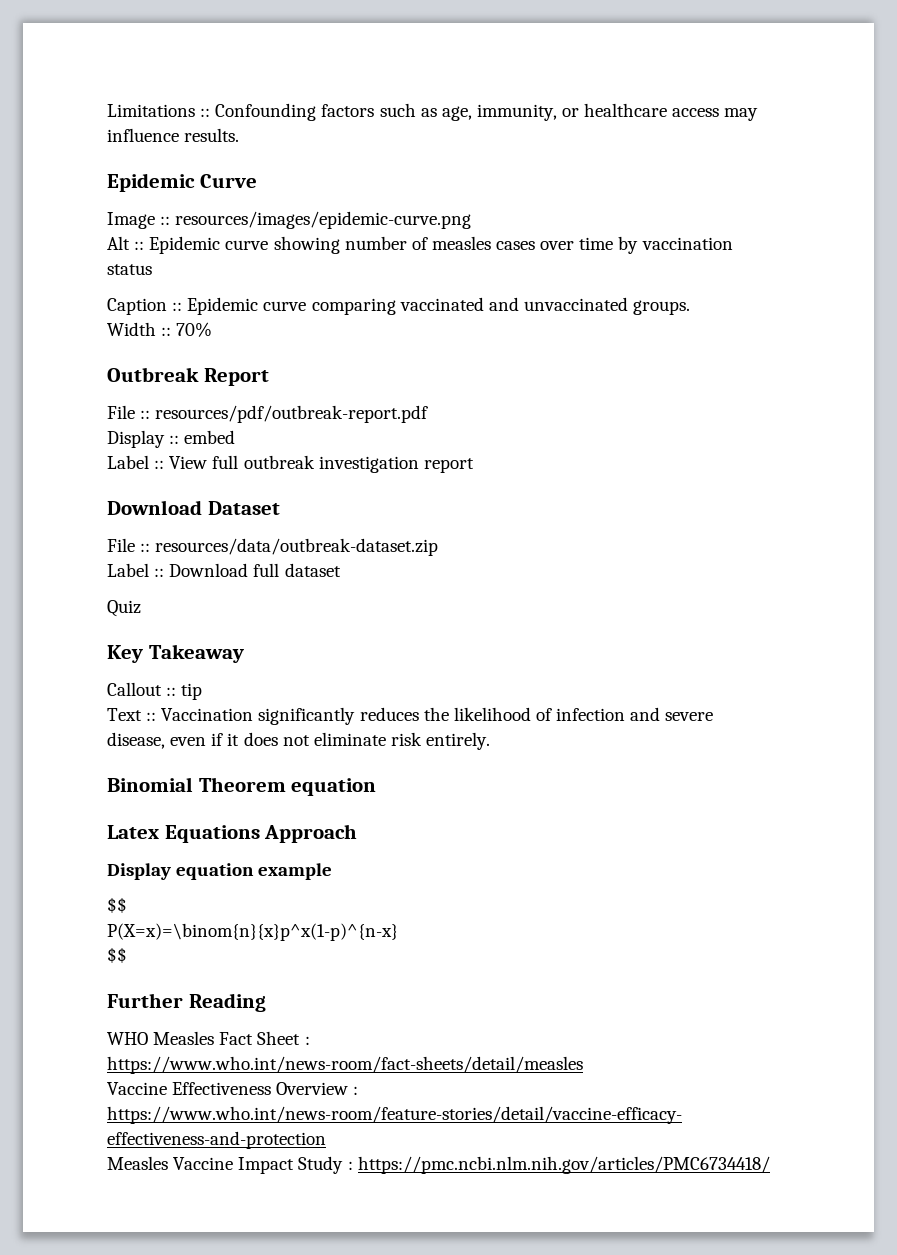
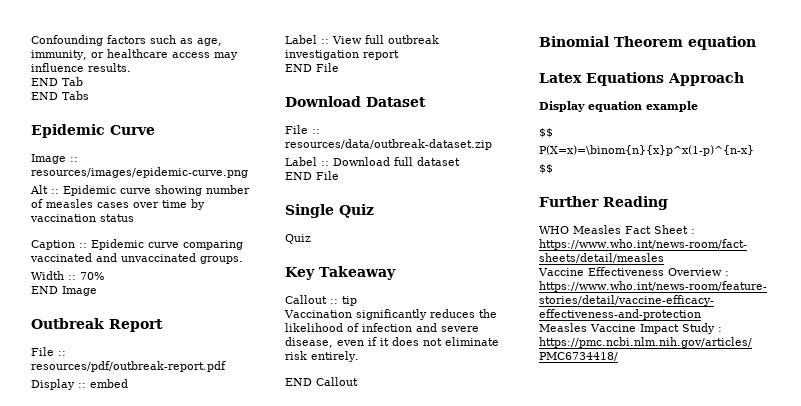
- Limitations :: Confounding factors such as age, immunity, or healthcare access may influence results.
+ Confounding factors such as age, immunity, or healthcare access may influence results.
+ END Tab
+ END Tabs
+ END Image
  Label :: View full outbreak investigation report
+ END File
  Label :: Download full dataset
+ END File
+ Single Quiz
- Text :: Vaccination significantly reduces the likelihood of infection and severe disease, even if it does not eliminate risk entirely.
+ Vaccination significantly reduces the likelihood of infection and severe disease, even if it does not eliminate risk entirely.
+ END Callout

